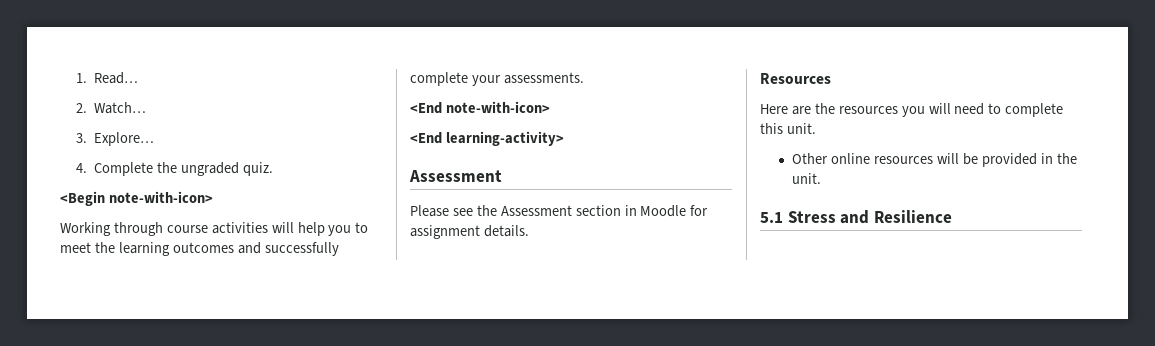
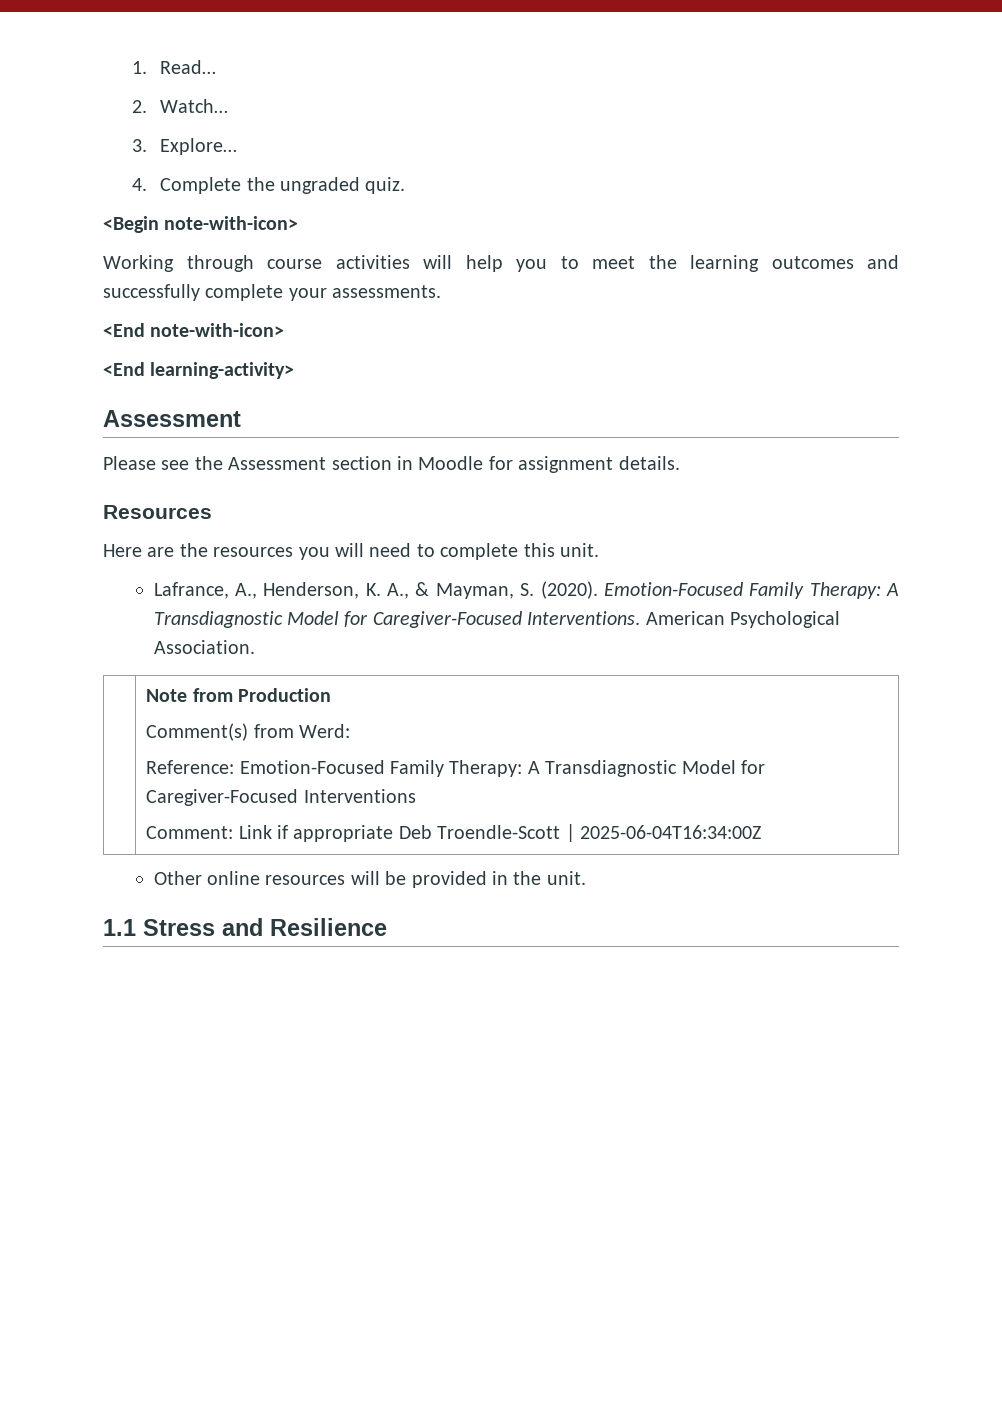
+ Lafrance, A., Henderson, K. A., & Mayman, S. (2020). Emotion-Focused Family Therapy: A Transdiagnostic Model for Caregiver-Focused Interventions. American Psychological Association.
+ | Note from Production
+ Comment(s) from Werd:
+ Reference: Emotion-Focused Family Therapy: A Transdiagnostic Model for Caregiver-Focused Interventions
+ Comment: Link if appropriate Deb Troendle-Scott | 2025-06-04T16:34:00Z
- 5.1 Stress and Resilience
+ 1.1 Stress and Resilience

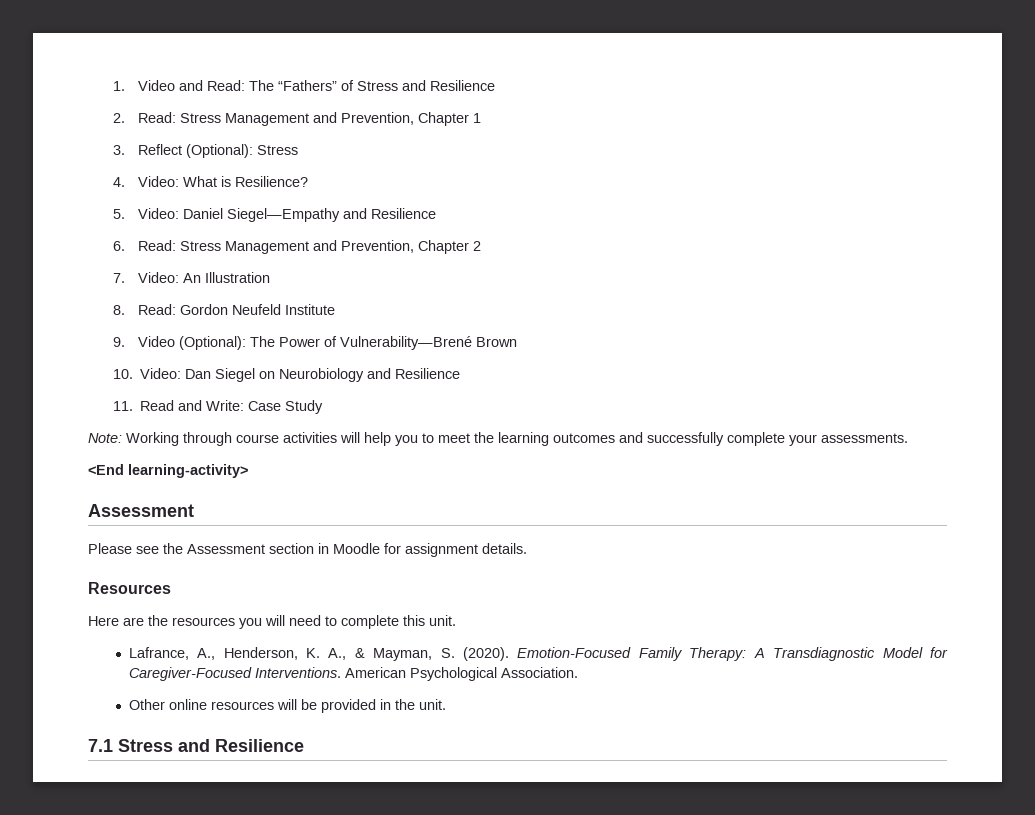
- 1. Read…
- 2. Watch…
- 3. Explore…
- 4. Complete the ungraded quiz.
- <Begin note-with-icon>
- Working through course activities will help you to meet the learning outcomes and successfully complete your assessments.
+ 1. Video and Read: The “Fathers” of Stress and Resilience
+ 2. Read: Stress Management and Prevention, Chapter 1
+ 3. Reflect (Optional): Stress
+ 4. Video: What is Resilience?
+ 5. Video: Daniel Siegel—Empathy and Resilience
+ 6. Read: Stress Management and Prevention, Chapter 2
+ 7. Video: An Illustration
+ 8. Read: Gordon Neufeld Institute
+ 9. Video (Optional): The Power of Vulnerability—Brené Brown
+ 10. Video: Dan Siegel on Neurobiology and Resilience
+ 11. Read and Write: Case Study
+ Note: Working through course activities will help you to meet the learning outcomes and successfully complete your assessments.
- <End note-with-icon>
- | Note from Production
- Comment(s) from Werd:
- Reference: Emotion-Focused Family Therapy: A Transdiagnostic Model for Caregiver-Focused Interventions
- Comment: Link if appropriate Deb Troendle-Scott | 2025-06-04T16:34:00Z
- 1.1 Stress and Resilience
+ 7.1 Stress and Resilience

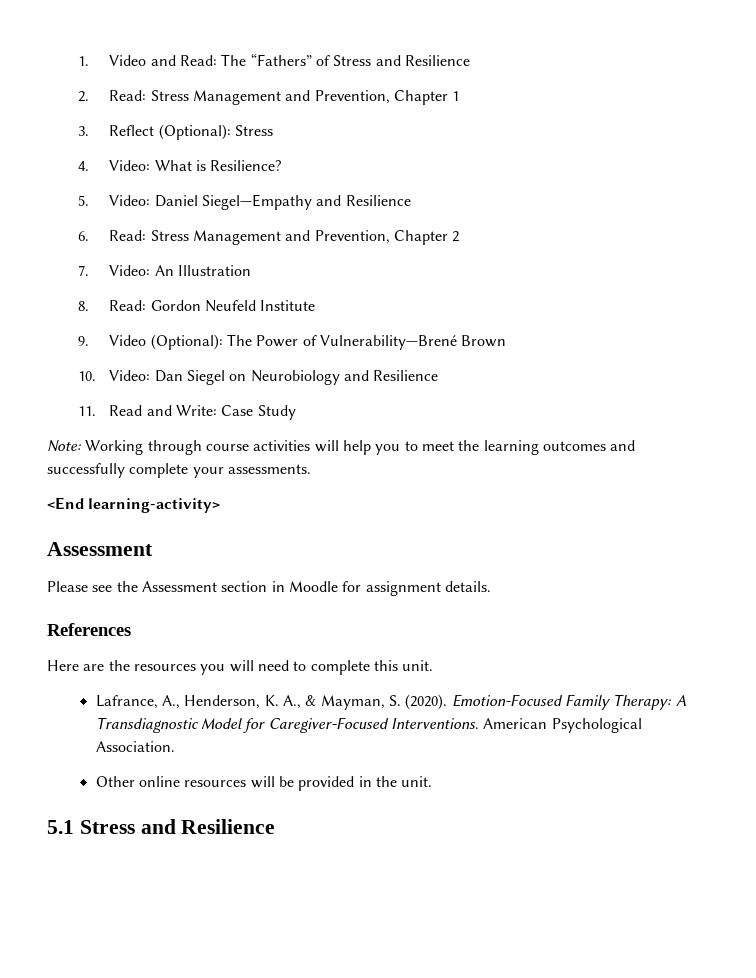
- Resources
+ References
- 7.1 Stress and Resilience
+ 5.1 Stress and Resilience

